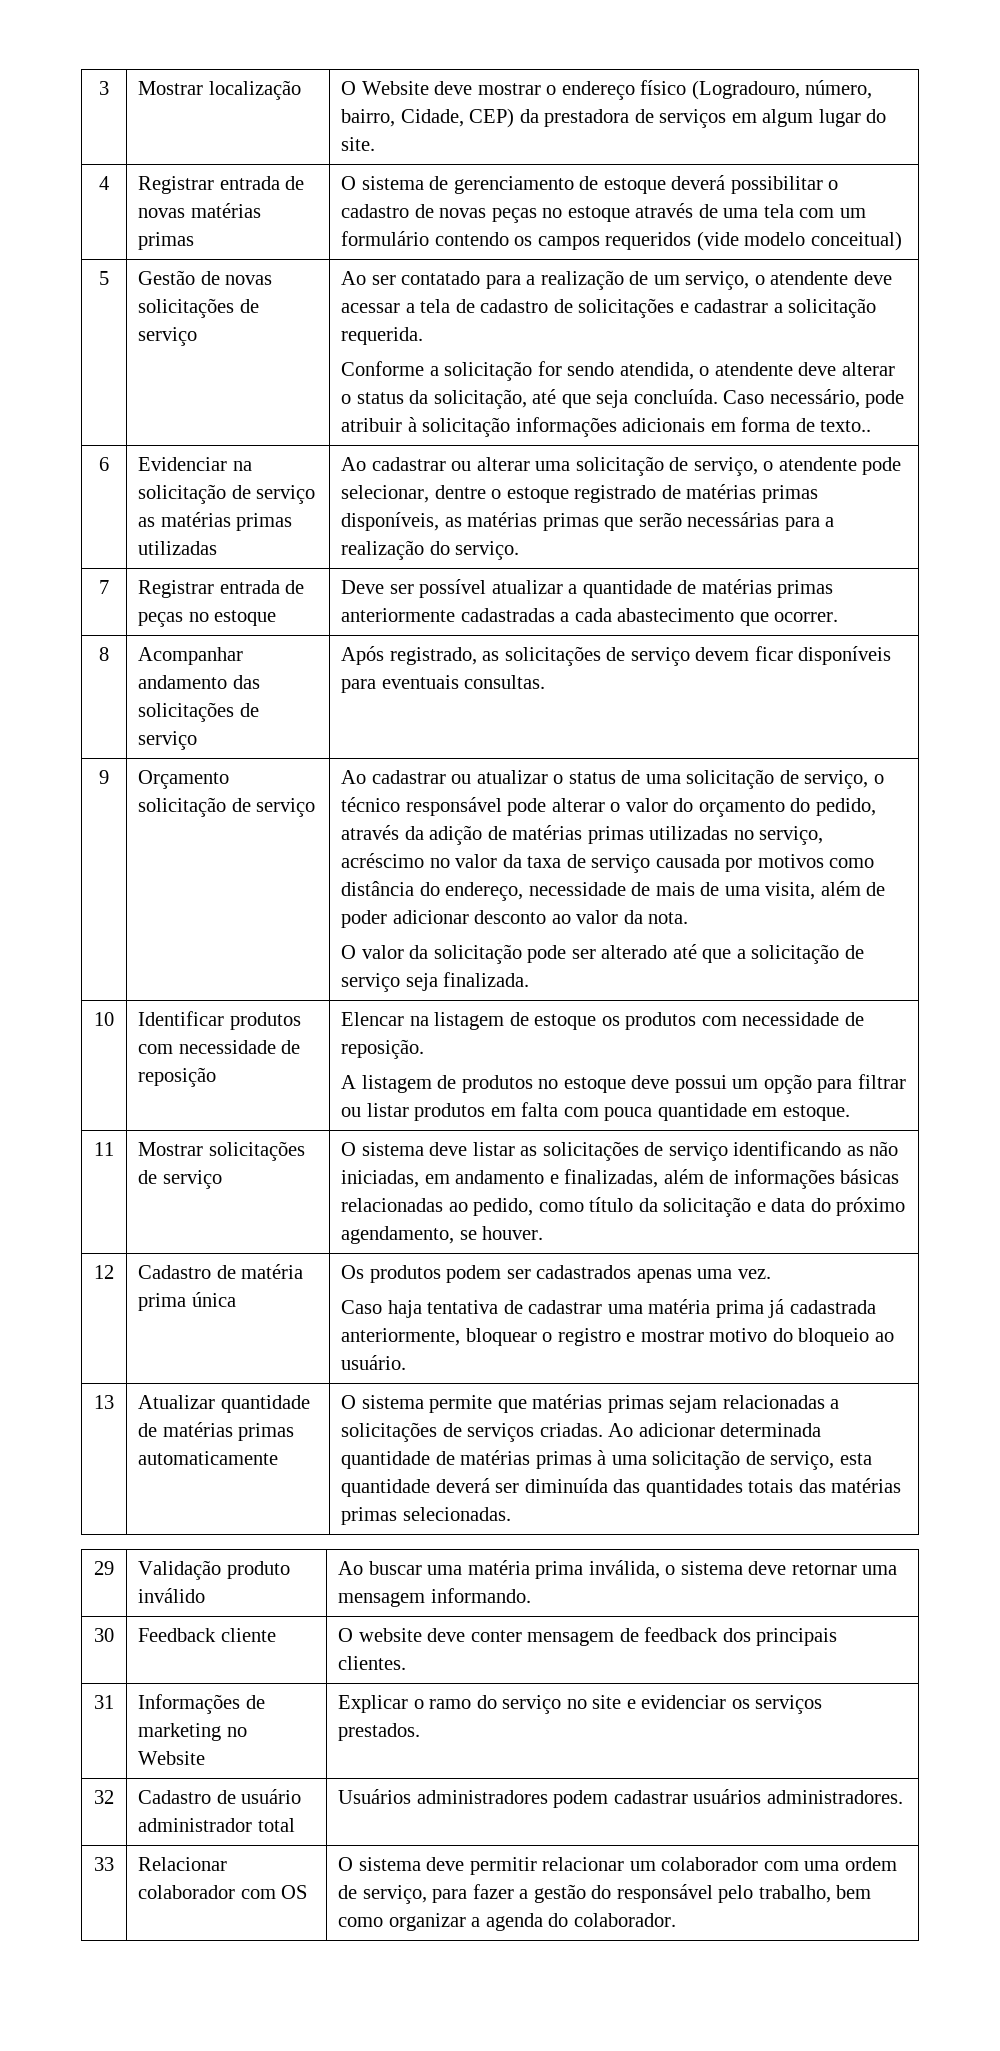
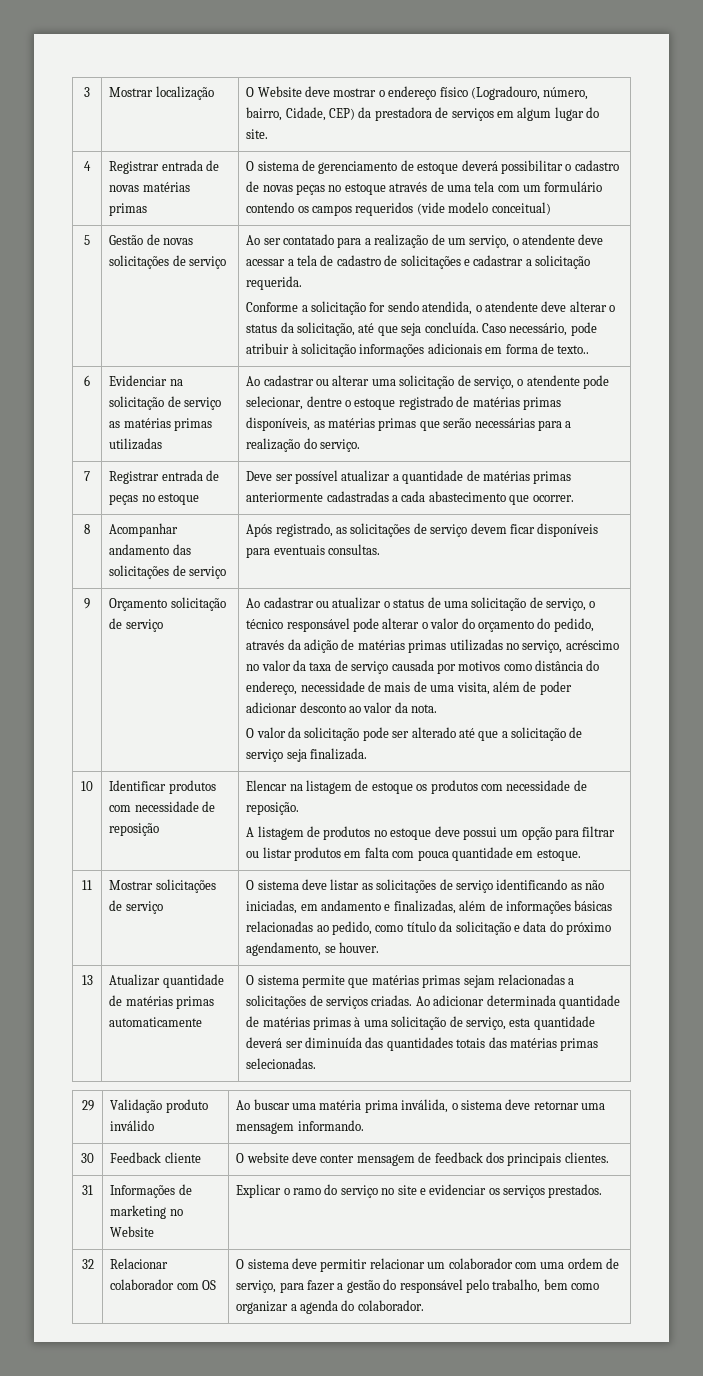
- 12 | Cadastro de matéria prima única | Os produtos podem ser cadastrados apenas uma vez.
- Caso haja tentativa de cadastrar uma matéria prima já cadastrada anteriormente, bloquear o registro e mostrar motivo do bloqueio ao usuário.
- 32 | Cadastro de usuário administrador total | Usuários administradores podem cadastrar usuários administradores.
- 33 | Relacionar colaborador com OS | O sistema deve permitir relacionar um colaborador com uma ordem de serviço, para fazer a gestão do responsável pelo trabalho, bem como organizar a agenda do colaborador.
+ 32 | Relacionar colaborador com OS | O sistema deve permitir relacionar um colaborador com uma ordem de serviço, para fazer a gestão do responsável pelo trabalho, bem como organizar a agenda do colaborador.

